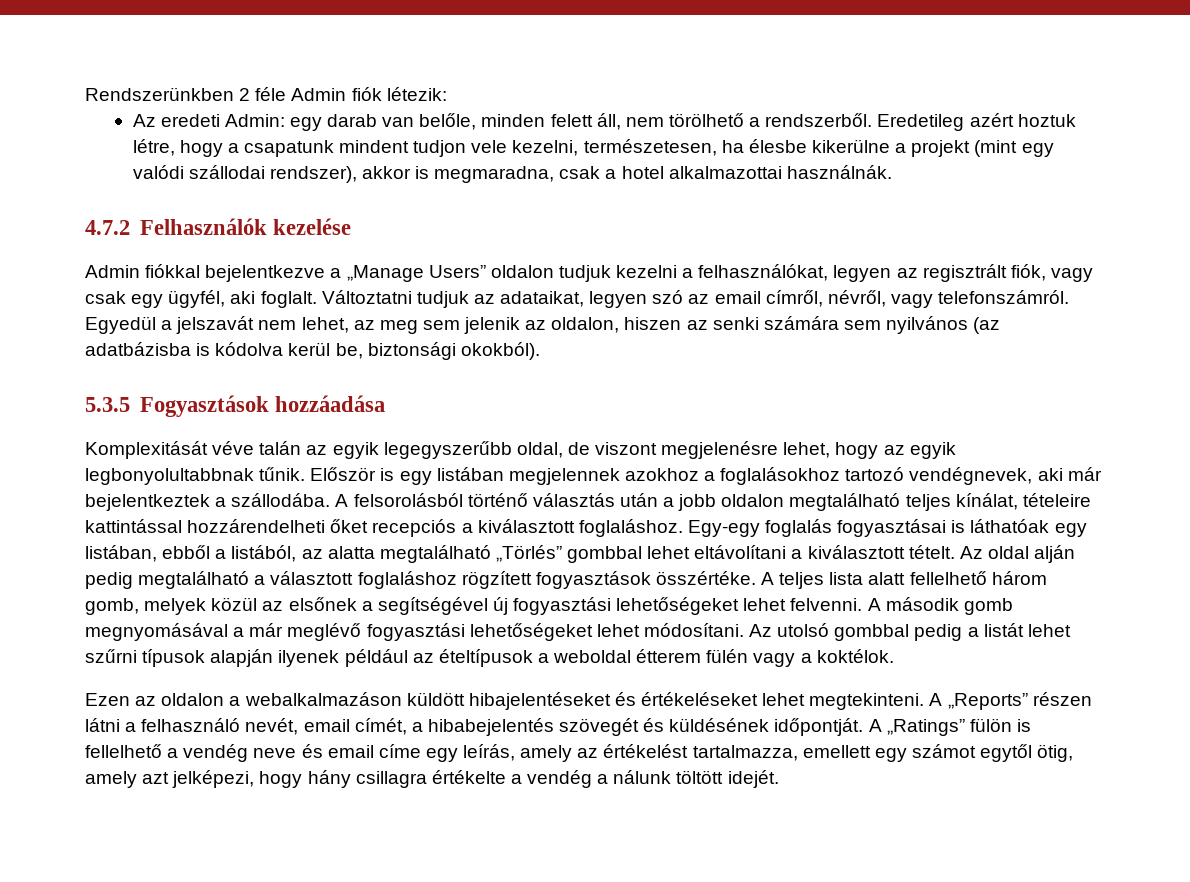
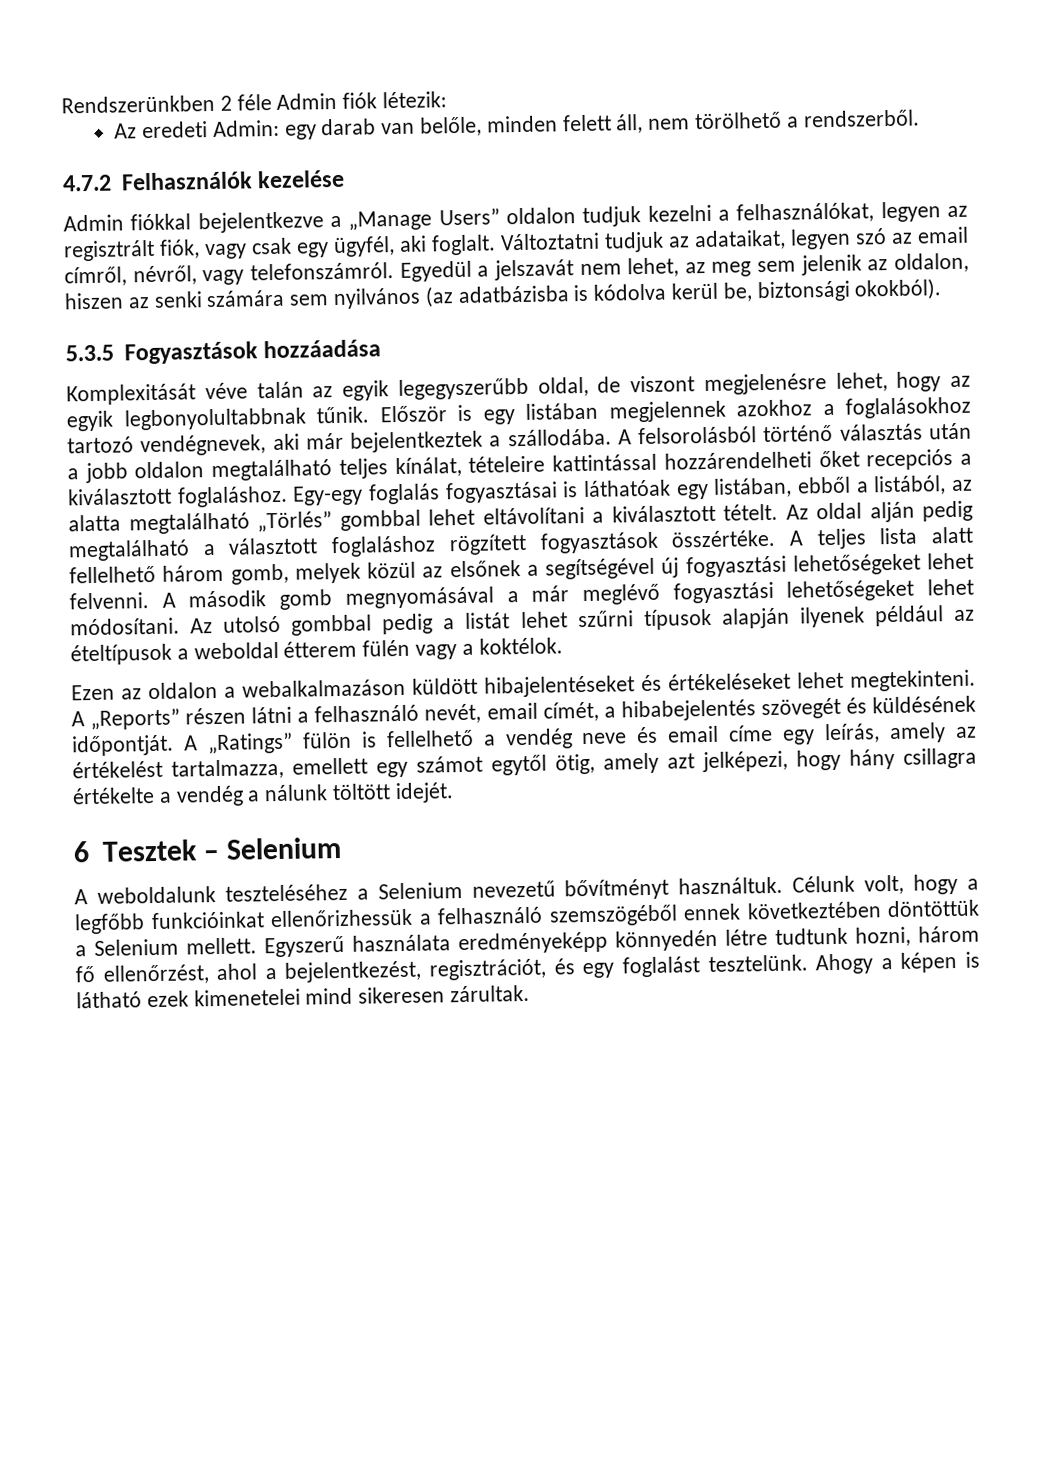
- Eredetileg azért hoztuk létre, hogy a csapatunk mindent tudjon vele kezelni, természetesen, ha élesbe kikerülne a projekt (mint egy valódi szállodai rendszer), akkor is megmaradna, csak a hotel alkalmazottai használnák.
+ 6 Tesztek – Selenium
+ A weboldalunk teszteléséhez a Selenium nevezetű bővítményt használtuk. Célunk volt, hogy a legfőbb funkcióinkat ellenőrizhessük a felhasználó szemszögéből ennek következtében döntöttük a Selenium mellett. Egyszerű használata eredményeképp könnyedén létre tudtunk hozni, három fő ellenőrzést, ahol a bejelentkezést, regisztrációt, és egy foglalást tesztelünk. Ahogy a képen is látható ezek kimenetelei mind sikeresen zárultak.

